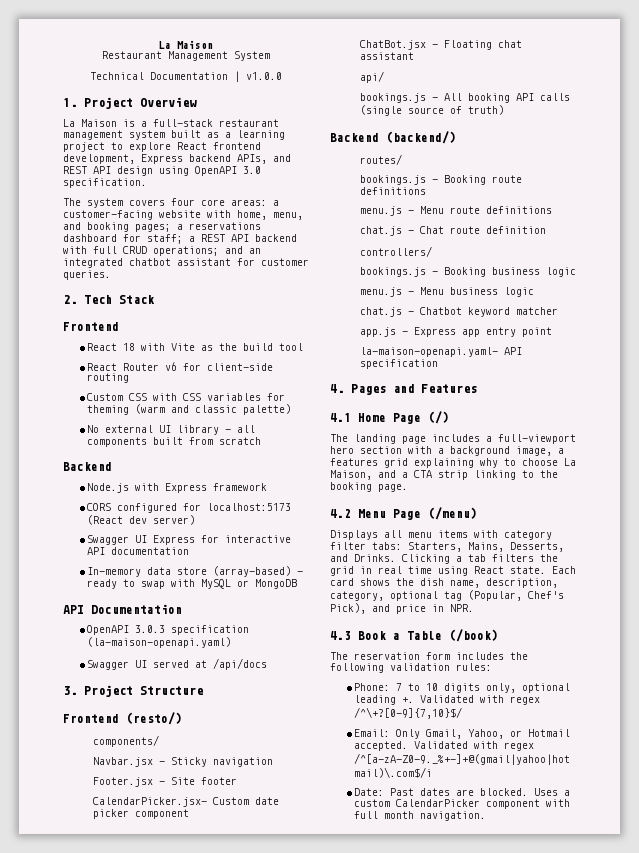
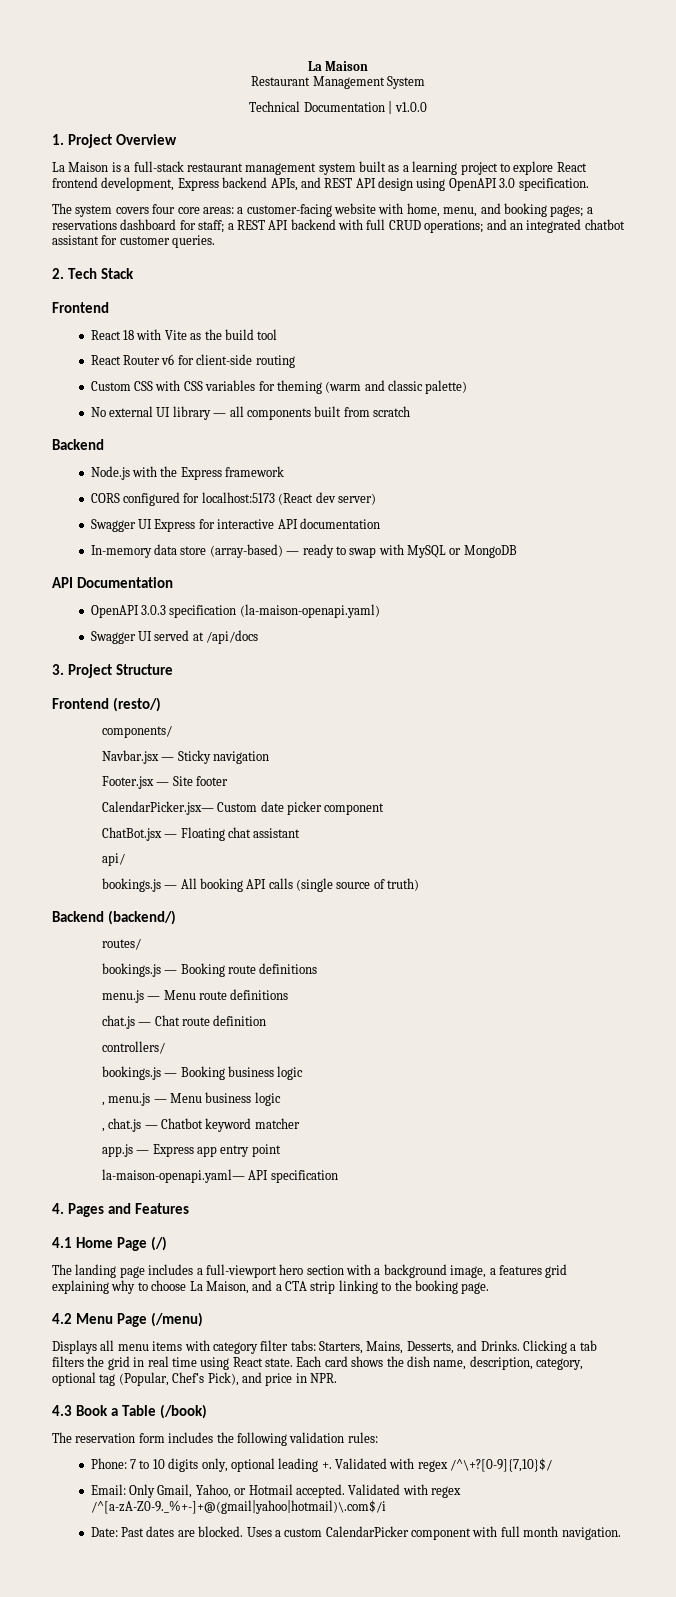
- Node.js with Express framework
+ Node.js with the Express framework
- menu.js — Menu business logic
+ , menu.js — Menu business logic
- chat.js — Chatbot keyword matcher
+ , chat.js — Chatbot keyword matcher

